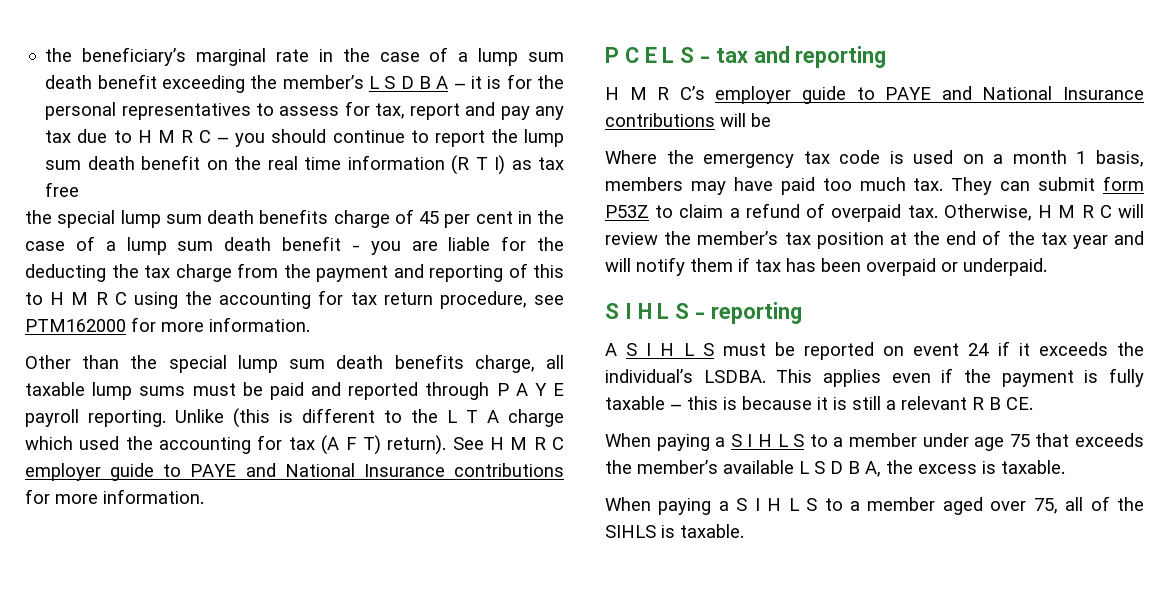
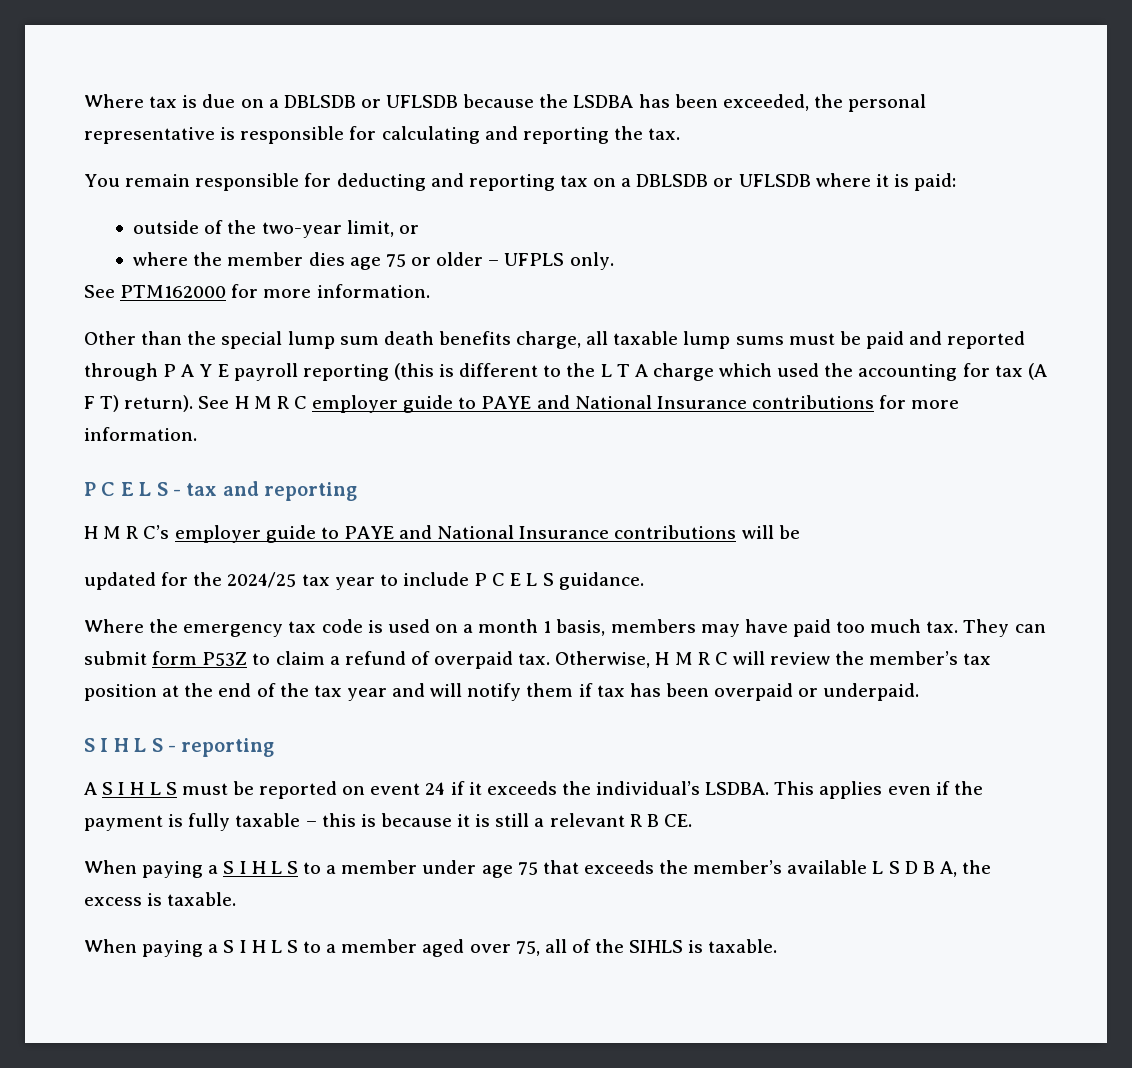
- the beneficiary’s marginal rate in the case of a lump sum death benefit exceeding the member’s L S D B A – it is for the personal representatives to assess for tax, report and pay any tax due to H M R C – you should continue to report the lump sum death benefit on the real time information (R T I) as tax free
- the special lump sum death benefits charge of 45 per cent in the case of a lump sum death benefit - you are liable for the deducting the tax charge from the payment and reporting of this to H M R C using the accounting for tax return procedure, see PTM162000 for more information.
+ Where tax is due on a DBLSDB or UFLSDB because the LSDBA has been exceeded, the personal representative is responsible for calculating and reporting the tax.
+ You remain responsible for deducting and reporting tax on a DBLSDB or UFLSDB where it is paid:
+ outside of the two-year limit, or
+ where the member dies age 75 or older – UFPLS only.
+ See PTM162000 for more information.
- Other than the special lump sum death benefits charge, all taxable lump sums must be paid and reported through P A Y E payroll reporting. Unlike (this is different to the L T A charge which used the accounting for tax (A F T) return).
+ Other than the special lump sum death benefits charge, all taxable lump sums must be paid and reported through P A Y E payroll reporting (this is different to the L T A charge which used the accounting for tax (A F T) return).
+ updated for the 2024/25 tax year to include P C E L S guidance.

